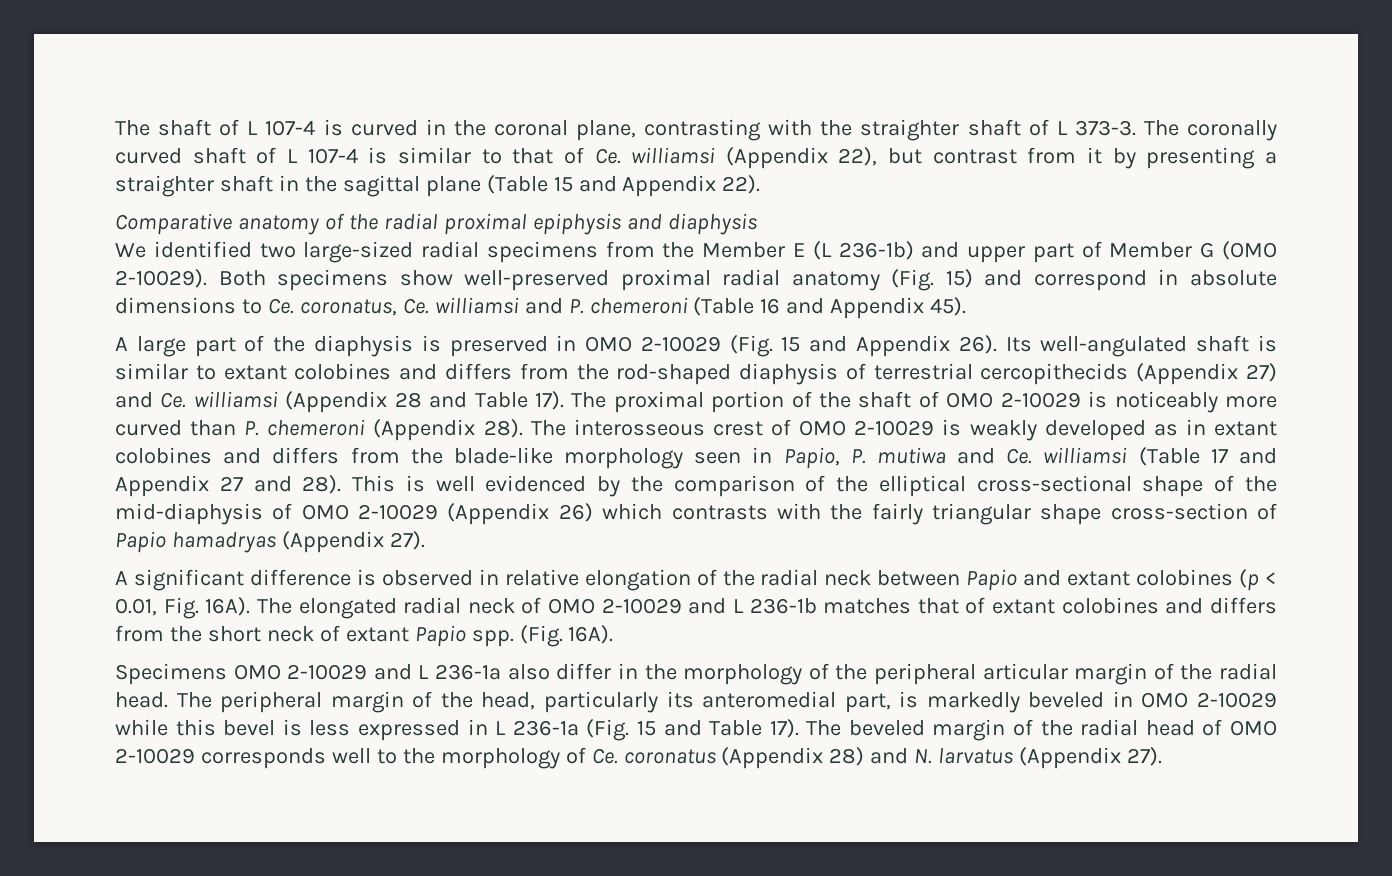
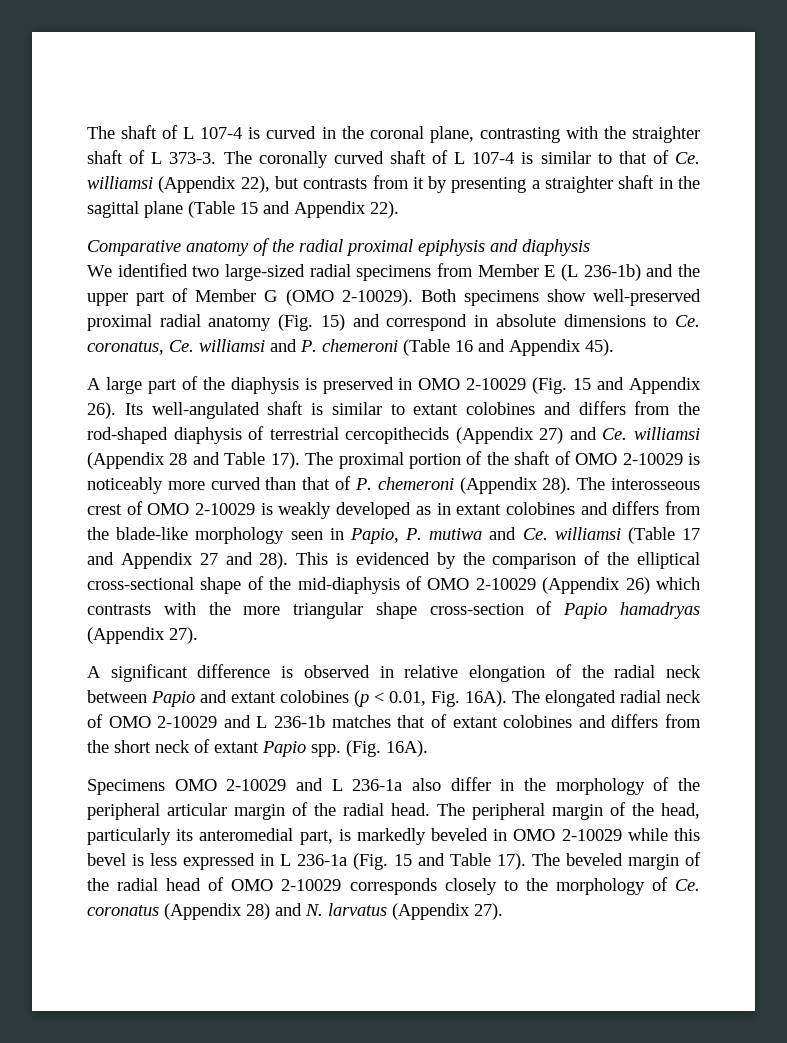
- The coronally curved shaft of L 107-4 is similar to that of Ce. williamsi (Appendix 22), but contrast from it by presenting a straighter shaft in the sagittal plane (Table 15 and Appendix 22).
+ The coronally curved shaft of L 107-4 is similar to that of Ce. williamsi (Appendix 22), but contrasts from it by presenting a straighter shaft in the sagittal plane (Table 15 and Appendix 22).
- We identified two large-sized radial specimens from the Member E (L 236-1b) and upper part of Member G (OMO 2-10029).
+ We identified two large-sized radial specimens from Member E (L 236-1b) and the upper part of Member G (OMO 2-10029).
- The proximal portion of the shaft of OMO 2-10029 is noticeably more curved than P. chemeroni (Appendix 28).
+ The proximal portion of the shaft of OMO 2-10029 is noticeably more curved than that of P. chemeroni (Appendix 28).
- This is well evidenced by the comparison of the elliptical cross-sectional shape of the mid-diaphysis of OMO 2-10029 (Appendix 26) which contrasts with the fairly triangular shape cross-section of Papio hamadryas (Appendix 27).
+ This is evidenced by the comparison of the elliptical cross-sectional shape of the mid-diaphysis of OMO 2-10029 (Appendix 26) which contrasts with the more triangular shape cross-section of Papio hamadryas (Appendix 27).
- The beveled margin of the radial head of OMO 2-10029 corresponds well to the morphology of Ce. coronatus (Appendix 28) and N. larvatus (Appendix 27).
+ The beveled margin of the radial head of OMO 2-10029 corresponds closely to the morphology of Ce. coronatus (Appendix 28) and N. larvatus (Appendix 27).

